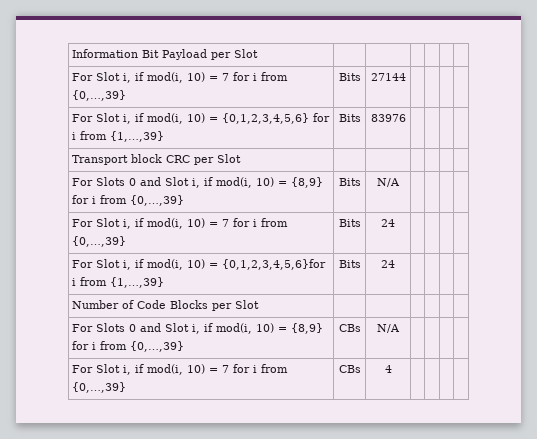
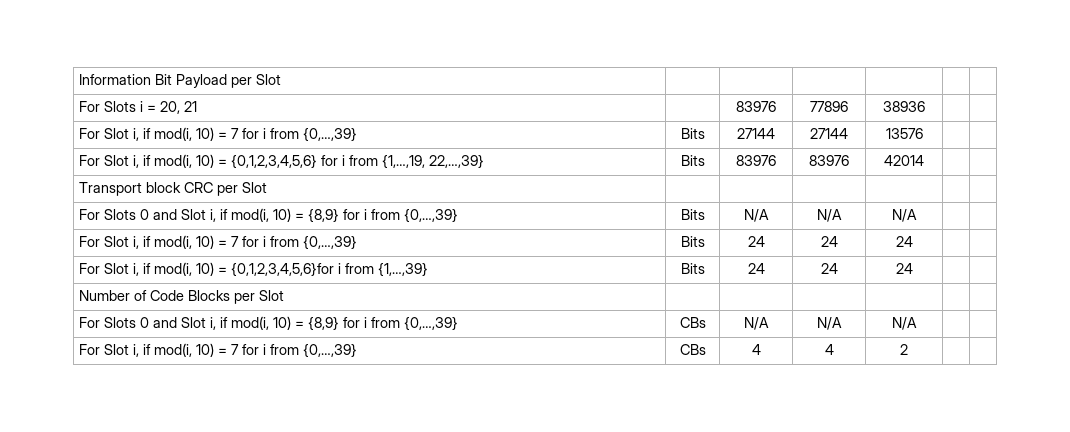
+ For Slots i = 20, 21 | | 83976 | 77896 | 38936 | |
- For Slot i, if mod(i, 10) = 7 for i from {0,…,39} | Bits | 27144 | | | |
+ For Slot i, if mod(i, 10) = 7 for i from {0,…,39} | Bits | 27144 | 27144 | 13576 | |
- For Slot i, if mod(i, 10) = {0,1,2,3,4,5,6} for i from {1,…,39} | Bits | 83976 | | | |
+ For Slot i, if mod(i, 10) = {0,1,2,3,4,5,6} for i from {1,…,19, 22,…,39} | Bits | 83976 | 83976 | 42014 | |
- For Slots 0 and Slot i, if mod(i, 10) = {8,9} for i from {0,…,39} | Bits | N/A | | | |
+ For Slots 0 and Slot i, if mod(i, 10) = {8,9} for i from {0,…,39} | Bits | N/A | N/A | N/A | |
- For Slot i, if mod(i, 10) = 7 for i from {0,…,39} | Bits | 24 | | | |
+ For Slot i, if mod(i, 10) = 7 for i from {0,…,39} | Bits | 24 | 24 | 24 | |
- For Slot i, if mod(i, 10) = {0,1,2,3,4,5,6}for i from {1,…,39} | Bits | 24 | | | |
+ For Slot i, if mod(i, 10) = {0,1,2,3,4,5,6}for i from {1,…,39} | Bits | 24 | 24 | 24 | |
- For Slots 0 and Slot i, if mod(i, 10) = {8,9} for i from {0,…,39} | CBs | N/A | | | |
+ For Slots 0 and Slot i, if mod(i, 10) = {8,9} for i from {0,…,39} | CBs | N/A | N/A | N/A | |
- For Slot i, if mod(i, 10) = 7 for i from {0,…,39} | CBs | 4 | | | |
+ For Slot i, if mod(i, 10) = 7 for i from {0,…,39} | CBs | 4 | 4 | 2 | |

